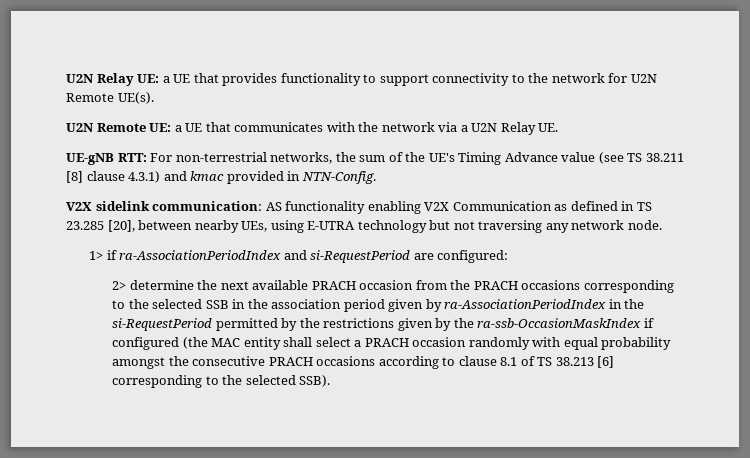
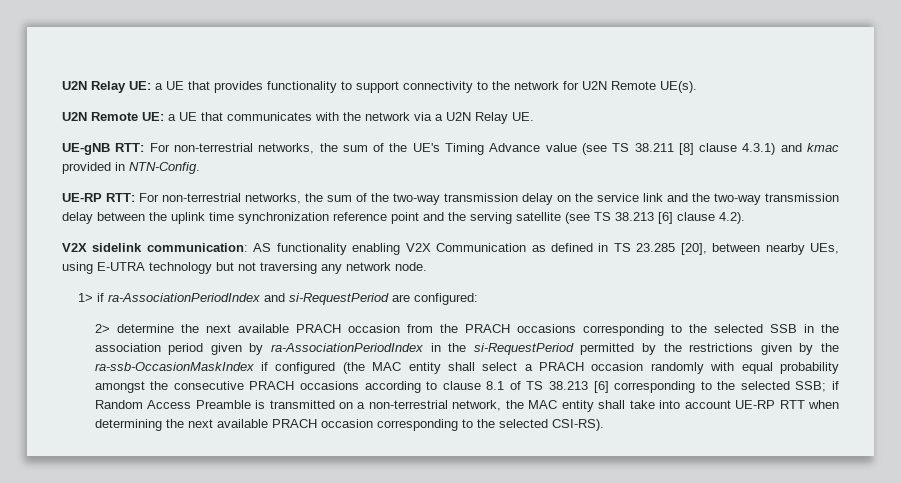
+ UE-RP RTT: For non-terrestrial networks, the sum of the two-way transmission delay on the service link and the two-way transmission delay between the uplink time synchronization reference point and the serving satellite (see TS 38.213 [6] clause 4.2).
- 2> determine the next available PRACH occasion from the PRACH occasions corresponding to the selected SSB in the association period given by ra-AssociationPeriodIndex in the si-RequestPeriod permitted by the restrictions given by the ra-ssb-OccasionMaskIndex if configured (the MAC entity shall select a PRACH occasion randomly with equal probability amongst the consecutive PRACH occasions according to clause 8.1 of TS 38.213 [6] corresponding to the selected SSB).
+ 2> determine the next available PRACH occasion from the PRACH occasions corresponding to the selected SSB in the association period given by ra-AssociationPeriodIndex in the si-RequestPeriod permitted by the restrictions given by the ra-ssb-OccasionMaskIndex if configured (the MAC entity shall select a PRACH occasion randomly with equal probability amongst the consecutive PRACH occasions according to clause 8.1 of TS 38.213 [6] corresponding to the selected SSB; if Random Access Preamble is transmitted on a non-terrestrial network, the MAC entity shall take into account UE-RP RTT when determining the next available PRACH occasion corresponding to the selected CSI-RS).

